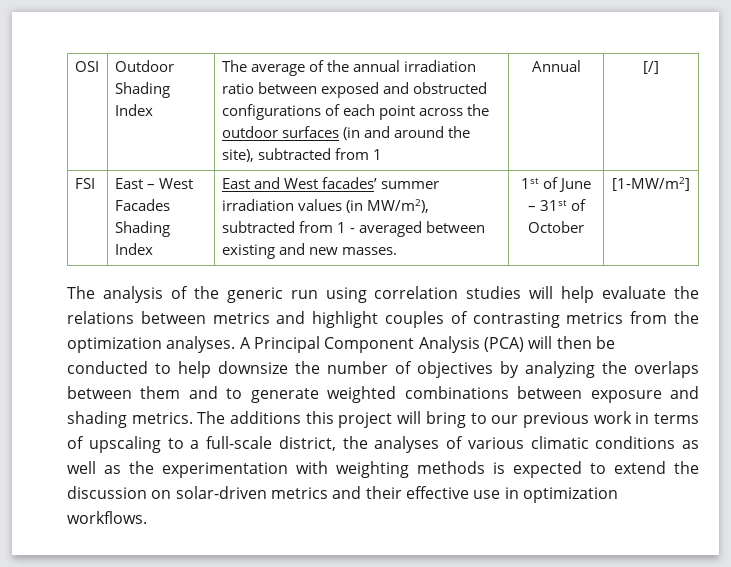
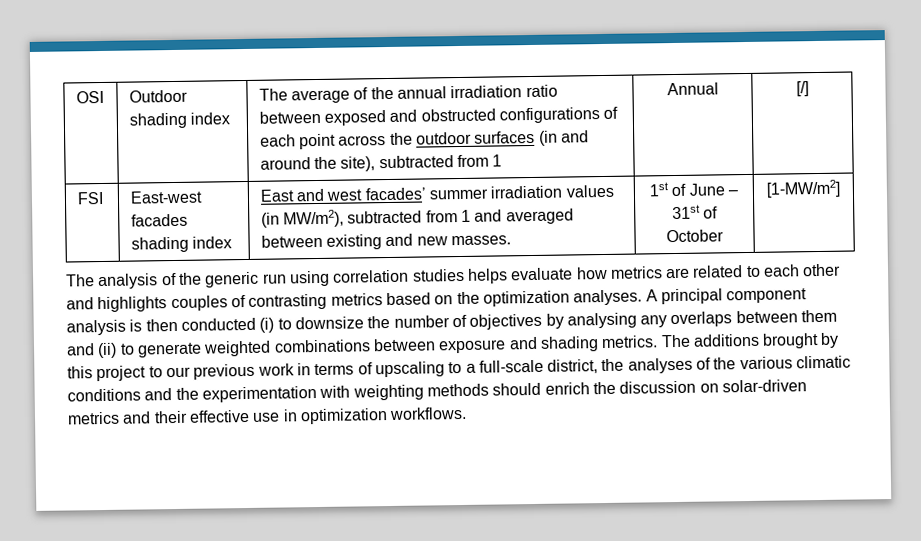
- OSI | Outdoor Shading Index | The average of the annual irradiation ratio between exposed and obstructed configurations of each point across the outdoor surfaces (in and around the site), subtracted from 1 | Annual | [/]
+ OSI | Outdoor shading index | The average of the annual irradiation ratio between exposed and obstructed configurations of each point across the outdoor surfaces (in and around the site), subtracted from 1 | Annual | [/]
- FSI | East – West Facades Shading Index | East and West facades’ summer irradiation values (in MW/m2), subtracted from 1 - averaged between existing and new masses. | 1st of June – 31st of October | [1-MW/m2]
+ FSI | East-west facades shading index | East and west facades’ summer irradiation values (in MW/m2), subtracted from 1 and averaged between existing and new masses. | 1st of June – 31st of October | [1-MW/m2]
- The analysis of the generic run using correlation studies will help evaluate the relations between metrics and highlight couples of contrasting metrics from the optimization analyses.
+ The analysis of the generic run using correlation studies helps evaluate how metrics are related to each other and highlights couples of contrasting metrics based on the optimization analyses.
- A Principal Component Analysis (PCA) will then be conducted to help downsize the number of objectives by analyzing the overlaps between them and to generate weighted combinations between exposure and shading metrics.
+ A principal component analysis is then conducted (i) to downsize the number of objectives by analysing any overlaps between them and (ii) to generate weighted combinations between exposure and shading metrics.
- The additions this project will bring to our previous work in terms of upscaling to a full-scale district, the analyses of various climatic conditions as well as the experimentation with weighting methods is expected to extend the discussion on solar-driven metrics and their effective use in optimization workflows.
+ The additions brought by this project to our previous work in terms of upscaling to a full-scale district, the analyses of the various climatic conditions and the experimentation with weighting methods should enrich the discussion on solar-driven metrics and their effective use in optimization workflows.

